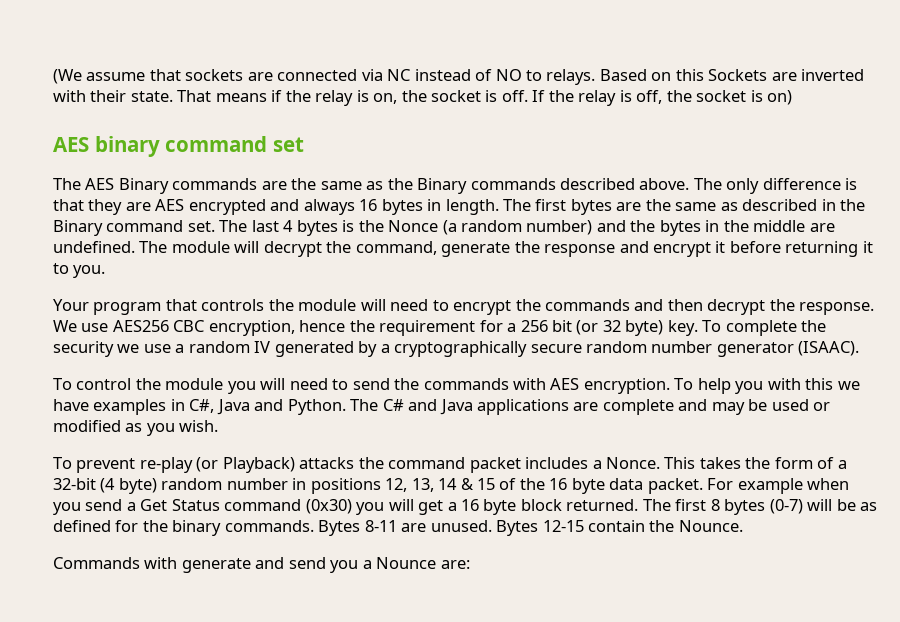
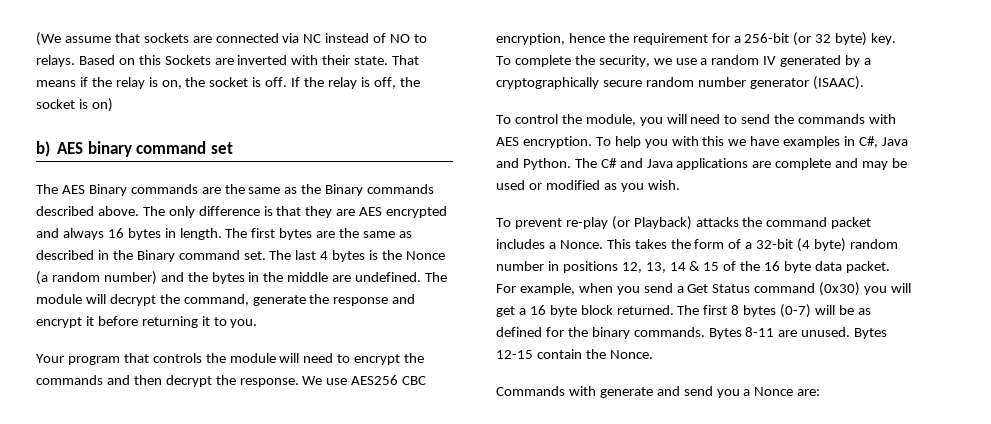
- AES binary command set
+ b) AES binary command set
- We use AES256 CBC encryption, hence the requirement for a 256 bit (or 32 byte) key.
+ We use AES256 CBC encryption, hence the requirement for a 256-bit (or 32 byte) key.
- To complete the security we use a random IV generated by a cryptographically secure random number generator (ISAAC).
+ To complete the security, we use a random IV generated by a cryptographically secure random number generator (ISAAC).
- To control the module you will need to send the commands with AES encryption.
+ To control the module, you will need to send the commands with AES encryption.
- For example when you send a Get Status command (0x30) you will get a 16 byte block returned.
+ For example, when you send a Get Status command (0x30) you will get a 16 byte block returned.
- Bytes 12-15 contain the Nounce.
+ Bytes 12-15 contain the Nonce.
- Commands with generate and send you a Nounce are:
+ Commands with generate and send you a Nonce are:

